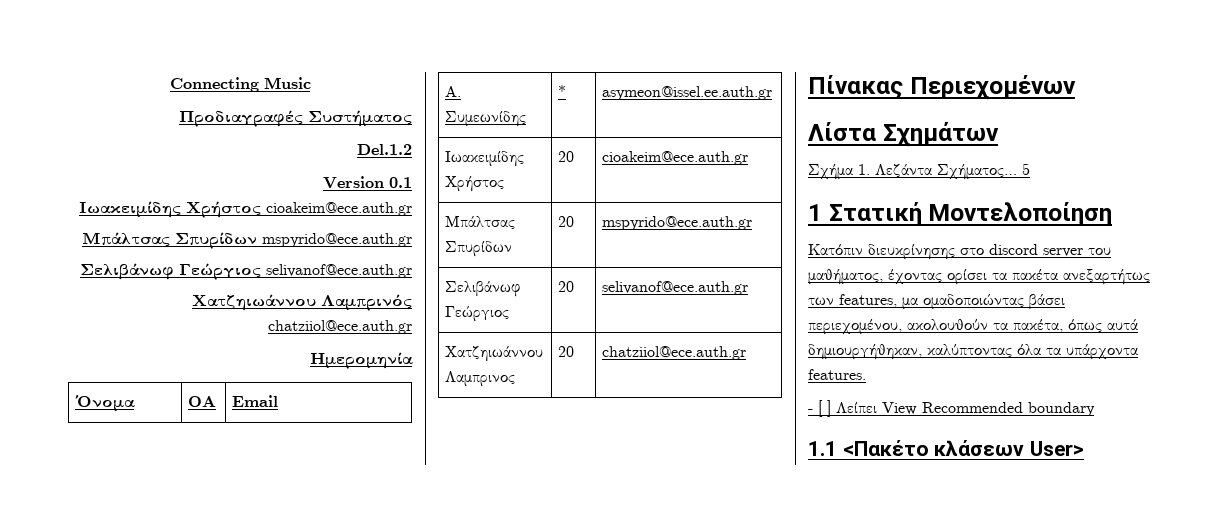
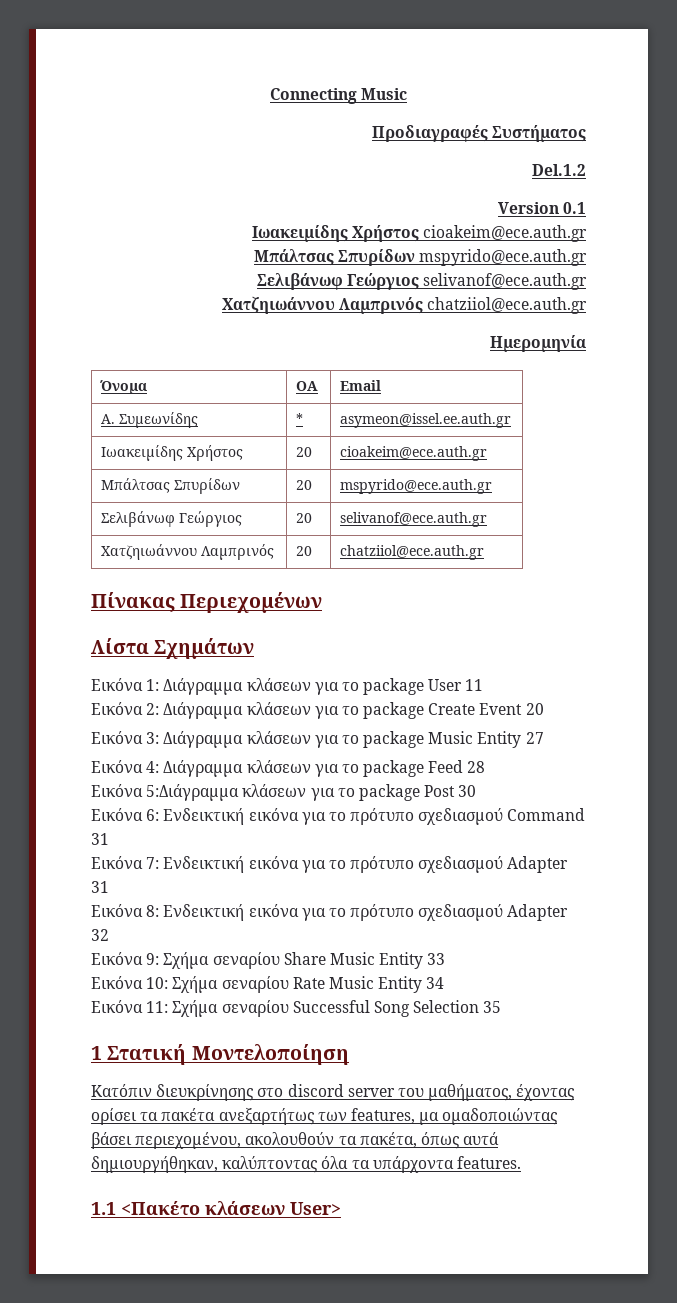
- Χατζηιωάννου Λαμπρινος | 20 | chatziiol@ece.auth.gr
+ Χατζηιωάννου Λαμπρινός | 20 | chatziiol@ece.auth.gr
- Σχήμα 1. Λεζάντα Σχήματος… 5
+ Εικόνα 1: Διάγραμμα κλάσεων για το package User 11
+ Εικόνα 2: Διάγραμμα κλάσεων για το package Create Event 20
+ Εικόνα 3: Διάγραμμα κλάσεων για το package Music Entity 27
+ Εικόνα 4: Διάγραμμα κλάσεων για το package Feed 28
+ Εικόνα 5:Διάγραμμα κλάσεων για το package Post 30
+ Εικόνα 6: Ενδεικτική εικόνα για το πρότυπο σχεδιασμού Command 31
+ Εικόνα 7: Ενδεικτική εικόνα για το πρότυπο σχεδιασμού Adapter 31
+ Εικόνα 8: Ενδεικτική εικόνα για το πρότυπο σχεδιασμού Adapter 32
+ Εικόνα 9: Σχήμα σεναρίου Share Music Entity 33
+ Εικόνα 10: Σχήμα σεναρίου Rate Music Entity 34
+ Εικόνα 11: Σχήμα σεναρίου Successful Song Selection 35
- - [ ] Λείπει View Recommended boundary

